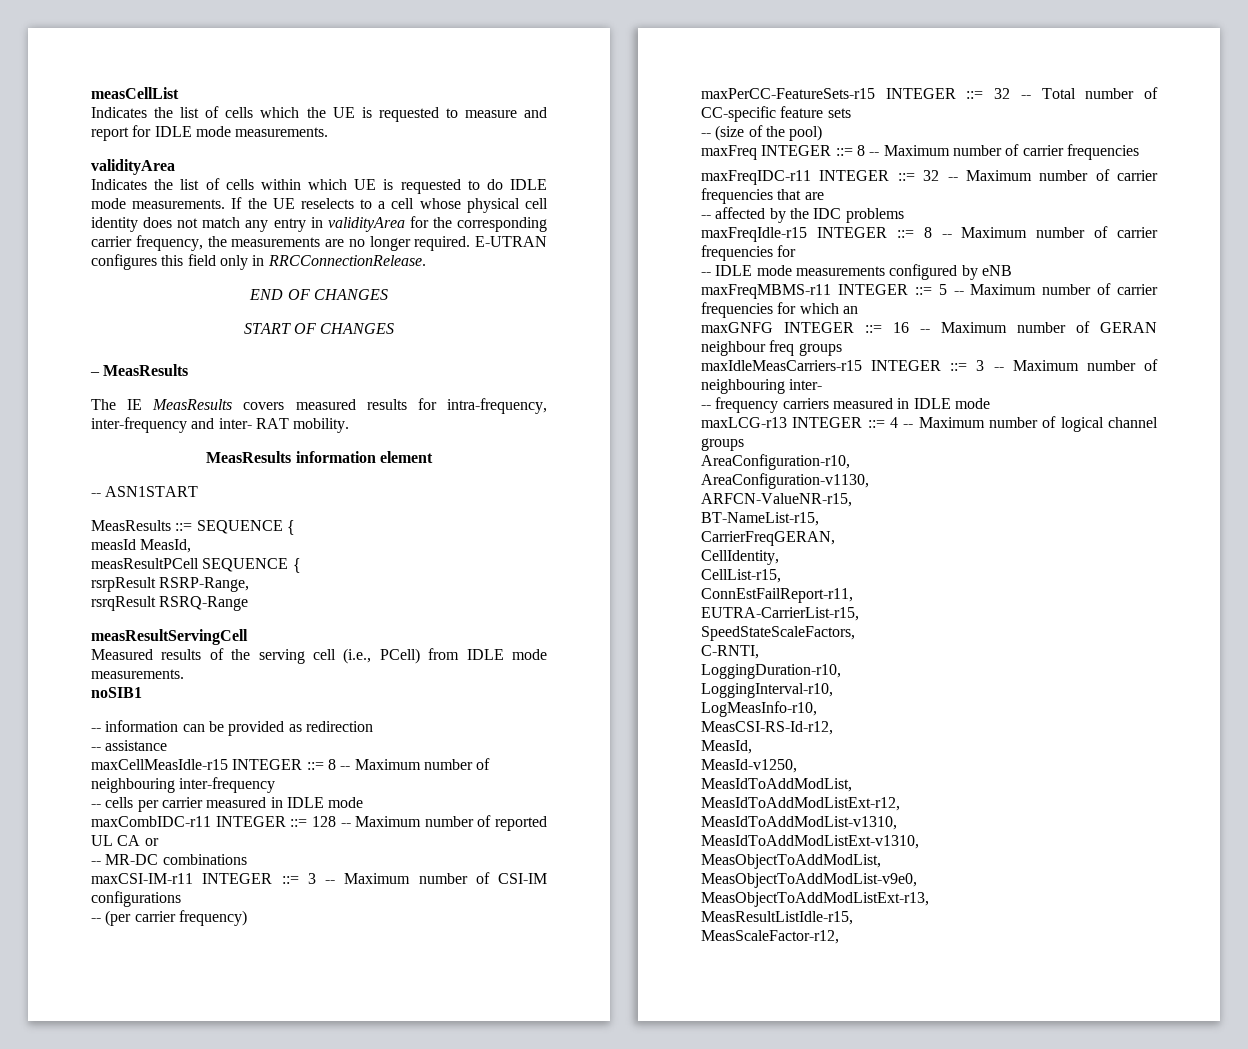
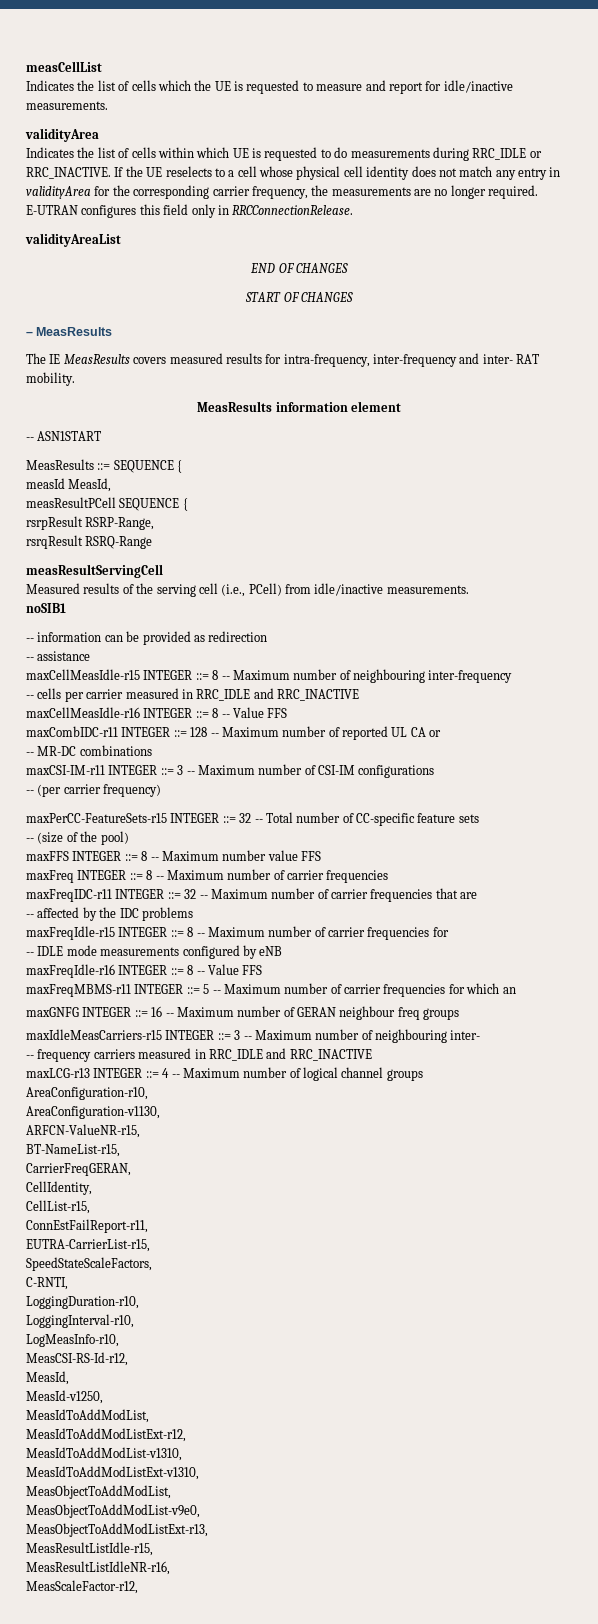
- Indicates the list of cells which the UE is requested to measure and report for IDLE mode measurements.
+ Indicates the list of cells which the UE is requested to measure and report for idle/inactive measurements.
- Indicates the list of cells within which UE is requested to do IDLE mode measurements.
+ Indicates the list of cells within which UE is requested to do measurements during RRC_IDLE or RRC_INACTIVE.
+ validityAreaList
- Measured results of the serving cell (i.e., PCell) from IDLE mode measurements.
+ Measured results of the serving cell (i.e., PCell) from idle/inactive measurements.
- -- cells per carrier measured in IDLE mode
+ -- cells per carrier measured in RRC_IDLE and RRC_INACTIVE
+ maxCellMeasIdle-r16 INTEGER ::= 8 -- Value FFS
+ maxFFS INTEGER ::= 8 -- Maximum number value FFS
+ maxFreqIdle-r16 INTEGER ::= 8 -- Value FFS
- -- frequency carriers measured in IDLE mode
+ -- frequency carriers measured in RRC_IDLE and RRC_INACTIVE
+ MeasResultListIdleNR-r16,

